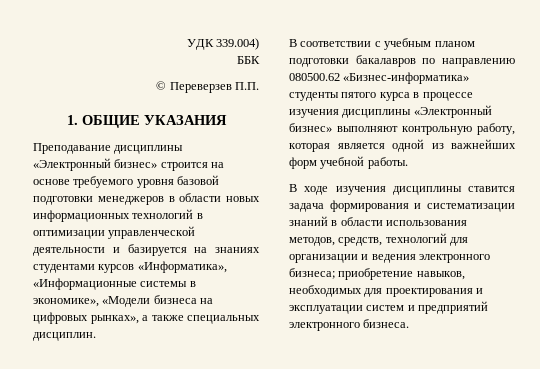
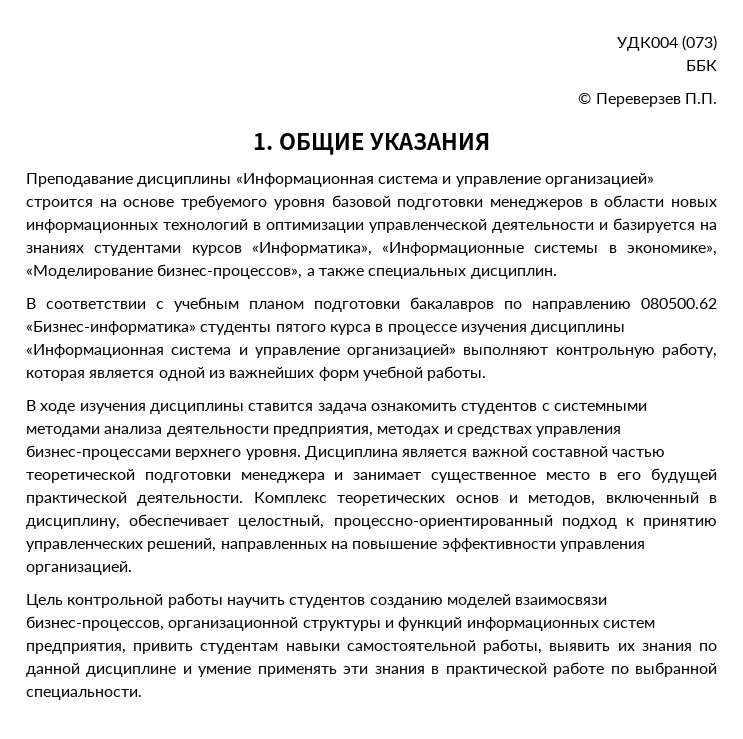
- УДК 339.004)
+ УДК004 (073)
- Преподавание дисциплины «Электронный бизнес» строится на основе требуемого уровня базовой подготовки менеджеров в области новых информационных технологий в оптимизации управленческой деятельности и базируется на знаниях студентами курсов «Информатика», «Информационные системы в экономике», «Модели бизнеса на цифровых рынках», а также специальных дисциплин.
+ Преподавание дисциплины «Информационная система и управление организацией» строится на основе требуемого уровня базовой подготовки менеджеров в области новых информационных технологий в оптимизации управленческой деятельности и базируется на знаниях студентами курсов «Информатика», «Информационные системы в экономике», «Моделирование бизнес-процессов», а также специальных дисциплин.
- В соответствии с учебным планом подготовки бакалавров по направлению 080500.62 «Бизнес-информатика» студенты пятого курса в процессе изучения дисциплины «Электронный бизнес» выполняют контрольную работу, которая является одной из важнейших форм учебной работы.
+ В соответствии с учебным планом подготовки бакалавров по направлению 080500.62 «Бизнес-информатика» студенты пятого курса в процессе изучения дисциплины «Информационная система и управление организацией» выполняют контрольную работу, которая является одной из важнейших форм учебной работы.
- В ходе изучения дисциплины ставится задача формирования и систематизации знаний в области использования методов, средств, технологий для организации и ведения электронного бизнеса; приобретение навыков, необходимых для проектирования и эксплуатации систем и предприятий электронного бизнеса.
+ В ходе изучения дисциплины ставится задача ознакомить студентов с системными методами анализа деятельности предприятия, методах и средствах управления бизнес-процессами верхнего уровня. Дисциплина является важной составной частью теоретической подготовки менеджера и занимает существенное место в его будущей практической деятельности. Комплекс теоретических основ и методов, включенный в дисциплину, обеспечивает целостный, процессно-ориентированный подход к принятию управленческих решений, направленных на повышение эффективности управления организацией.
+ Цель контрольной работы научить студентов созданию моделей взаимосвязи бизнес-процессов, организационной структуры и функций информационных систем предприятия, привить студентам навыки самостоятельной работы, выявить их знания по данной дисциплине и умение применять эти знания в практической работе по выбранной специальности.

